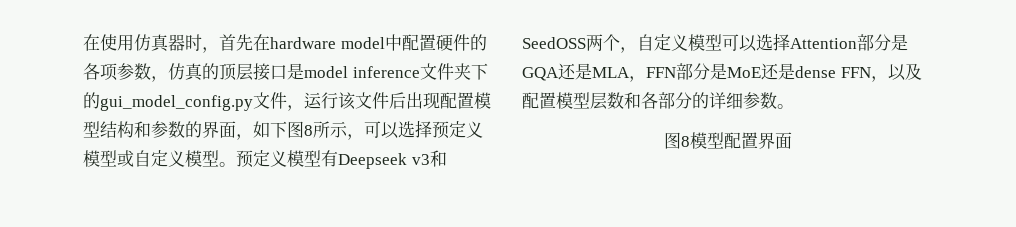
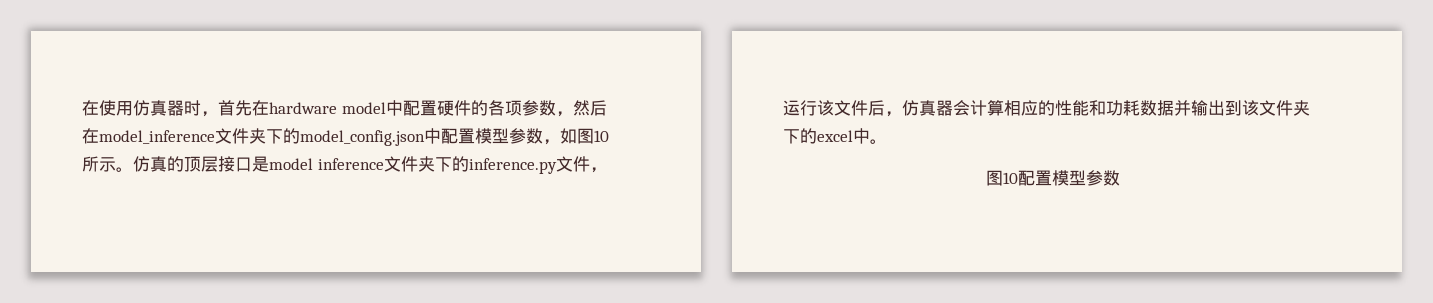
- 在使用仿真器时，首先在hardware model中配置硬件的各项参数，仿真的顶层接口是model inference文件夹下的gui_model_config.py文件，运行该文件后出现配置模型结构和参数的界面，如下图8所示，可以选择预定义模型或自定义模型。预定义模型有Deepseek v3和SeedOSS两个，自定义模型可以选择Attention部分是GQA还是MLA，FFN部分是MoE还是dense FFN，以及配置模型层数和各部分的详细参数。
- 图8模型配置界面
+ 在使用仿真器时，首先在hardware model中配置硬件的各项参数，然后在model_inference文件夹下的model_config.json中配置模型参数，如图10所示。仿真的顶层接口是model inference文件夹下的inference.py文件，运行该文件后，仿真器会计算相应的性能和功耗数据并输出到该文件夹下的excel中。
+ 图10配置模型参数

